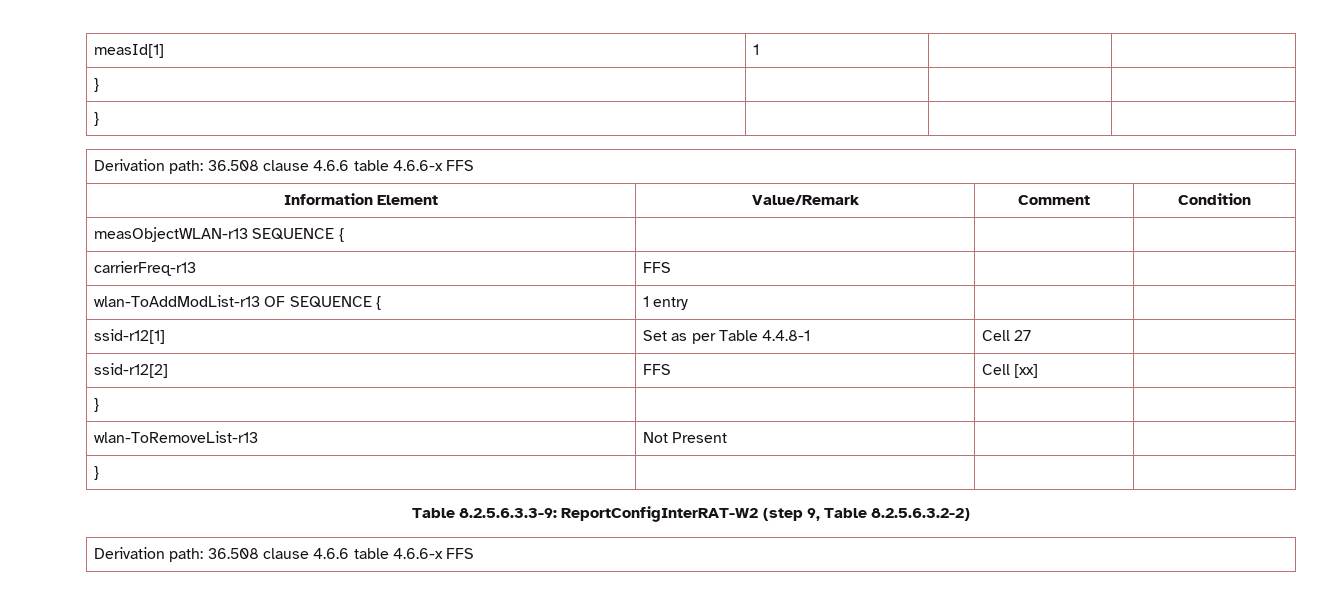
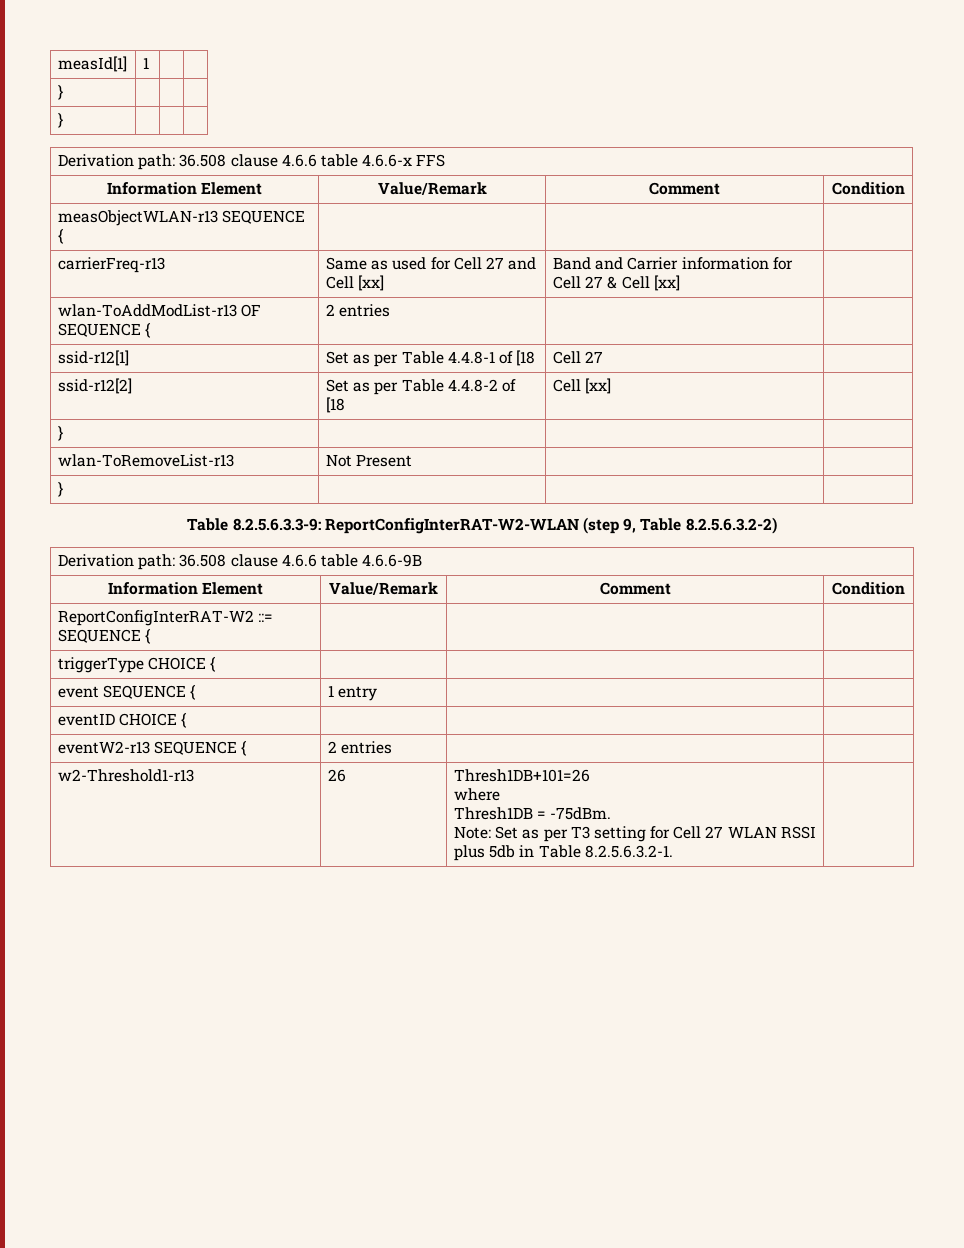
- carrierFreq-r13 | FFS | |
+ carrierFreq-r13 | Same as used for Cell 27 and Cell [xx] | Band and Carrier information for Cell 27 & Cell [xx] |
- wlan-ToAddModList-r13 OF SEQUENCE { | 1 entry | |
+ wlan-ToAddModList-r13 OF SEQUENCE { | 2 entries | |
- ssid-r12[1] | Set as per Table 4.4.8-1 | Cell 27 |
+ ssid-r12[1] | Set as per Table 4.4.8-1 of [18 | Cell 27 |
- ssid-r12[2] | FFS | Cell [xx] |
+ ssid-r12[2] | Set as per Table 4.4.8-2 of [18 | Cell [xx] |
- Table 8.2.5.6.3.3-9: ReportConfigInterRAT-W2 (step 9, Table 8.2.5.6.3.2-2)
- Derivation path: 36.508 clause 4.6.6 table 4.6.6-x FFS
+ Table 8.2.5.6.3.3-9: ReportConfigInterRAT-W2-WLAN (step 9, Table 8.2.5.6.3.2-2)
+ Derivation path: 36.508 clause 4.6.6 table 4.6.6-9B
+ Information Element | Value/Remark | Comment | Condition
+ ReportConfigInterRAT-W2 ::= SEQUENCE { | | |
+ triggerType CHOICE { | | |
+ event SEQUENCE { | 1 entry | |
+ eventID CHOICE { | | |
+ eventW2-r13 SEQUENCE { | 2 entries | |
+ w2-Threshold1-r13 | 26 | Thresh1DB+101=26
+ where
+ Thresh1DB = -75dBm.
+ Note: Set as per T3 setting for Cell 27 WLAN RSSI plus 5db in Table 8.2.5.6.3.2-1. |

